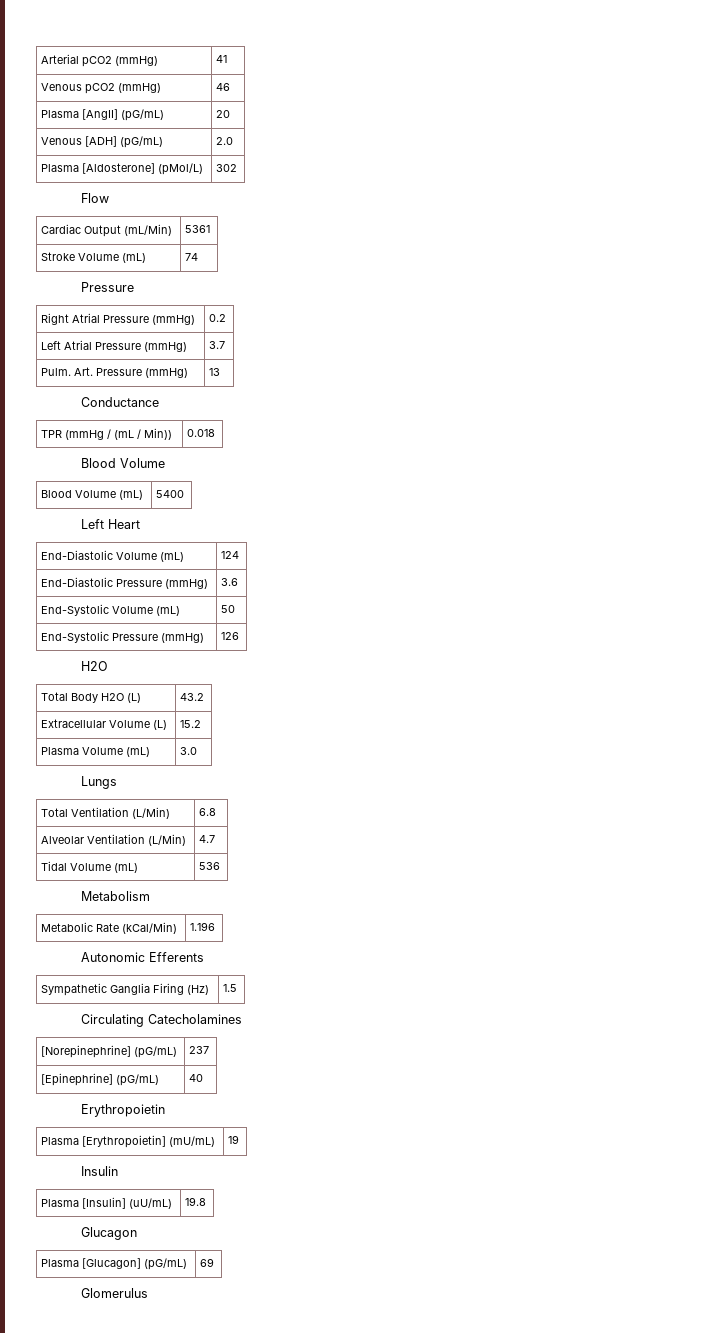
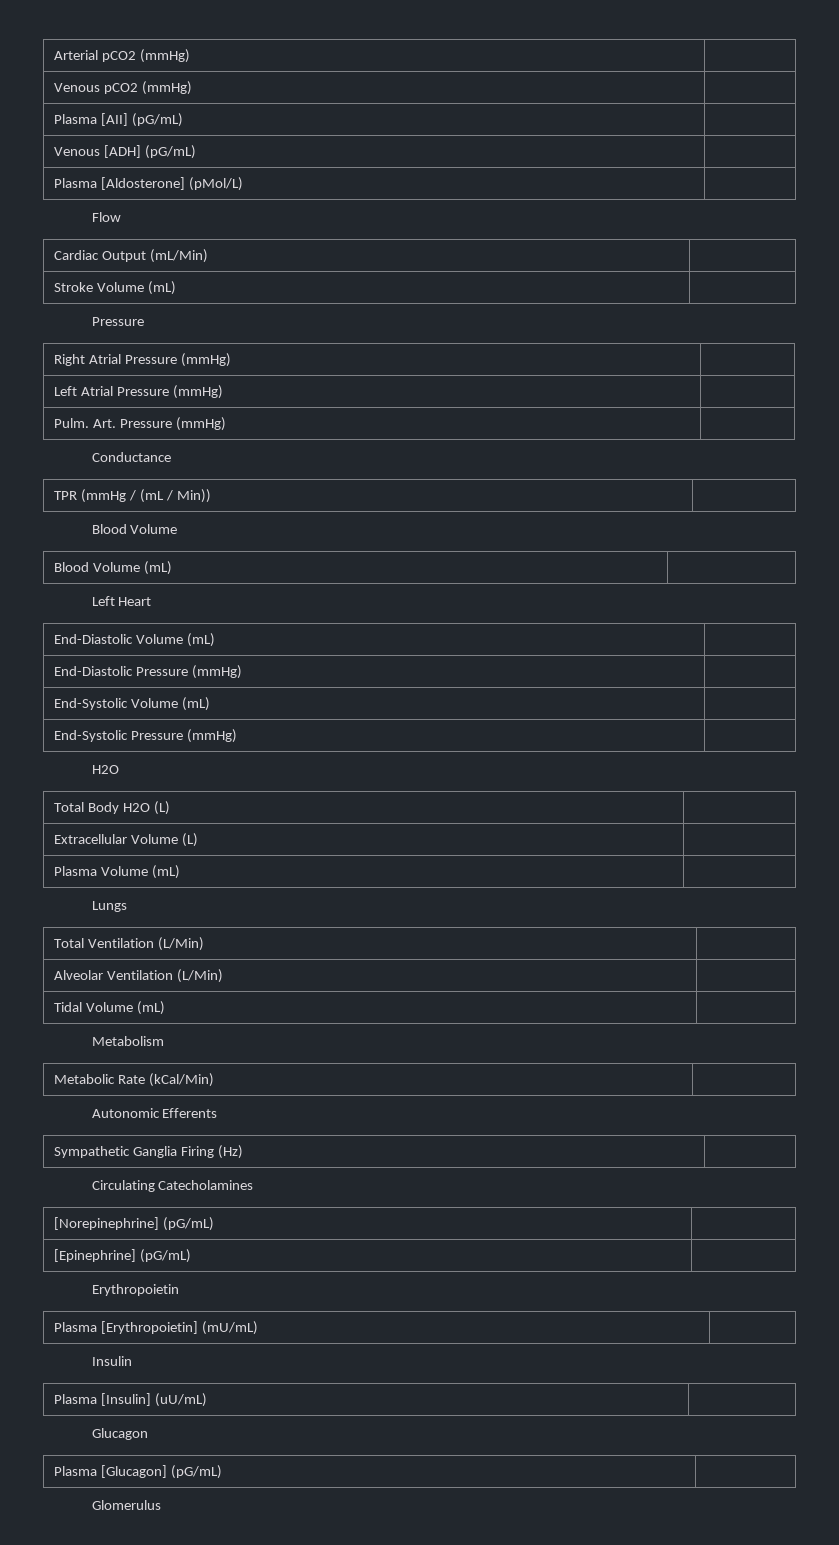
- Arterial pCO2 (mmHg) | 41
+ Arterial pCO2 (mmHg) |
- Venous pCO2 (mmHg) | 46
- Plasma [AngII] (pG/mL) | 20
+ Venous pCO2 (mmHg) |
+ Plasma [AII] (pG/mL) |
- Venous [ADH] (pG/mL) | 2.0
+ Venous [ADH] (pG/mL) |
- Plasma [Aldosterone] (pMol/L) | 302
+ Plasma [Aldosterone] (pMol/L) |
- Cardiac Output (mL/Min) | 5361
+ Cardiac Output (mL/Min) |
- Stroke Volume (mL) | 74
+ Stroke Volume (mL) |
- Right Atrial Pressure (mmHg) | 0.2
+ Right Atrial Pressure (mmHg) |
- Left Atrial Pressure (mmHg) | 3.7
+ Left Atrial Pressure (mmHg) |
- Pulm. Art. Pressure (mmHg) | 13
+ Pulm. Art. Pressure (mmHg) |
- TPR (mmHg / (mL / Min)) | 0.018
+ TPR (mmHg / (mL / Min)) |
- Blood Volume (mL) | 5400
+ Blood Volume (mL) |
- End-Diastolic Volume (mL) | 124
+ End-Diastolic Volume (mL) |
- End-Diastolic Pressure (mmHg) | 3.6
+ End-Diastolic Pressure (mmHg) |
- End-Systolic Volume (mL) | 50
+ End-Systolic Volume (mL) |
- End-Systolic Pressure (mmHg) | 126
+ End-Systolic Pressure (mmHg) |
- Total Body H2O (L) | 43.2
+ Total Body H2O (L) |
- Extracellular Volume (L) | 15.2
+ Extracellular Volume (L) |
- Plasma Volume (mL) | 3.0
+ Plasma Volume (mL) |
- Total Ventilation (L/Min) | 6.8
+ Total Ventilation (L/Min) |
- Alveolar Ventilation (L/Min) | 4.7
+ Alveolar Ventilation (L/Min) |
- Tidal Volume (mL) | 536
+ Tidal Volume (mL) |
- Metabolic Rate (kCal/Min) | 1.196
+ Metabolic Rate (kCal/Min) |
- Sympathetic Ganglia Firing (Hz) | 1.5
+ Sympathetic Ganglia Firing (Hz) |
- [Norepinephrine] (pG/mL) | 237
+ [Norepinephrine] (pG/mL) |
- [Epinephrine] (pG/mL) | 40
+ [Epinephrine] (pG/mL) |
- Plasma [Erythropoietin] (mU/mL) | 19
+ Plasma [Erythropoietin] (mU/mL) |
- Plasma [Insulin] (uU/mL) | 19.8
+ Plasma [Insulin] (uU/mL) |
- Plasma [Glucagon] (pG/mL) | 69
+ Plasma [Glucagon] (pG/mL) |

